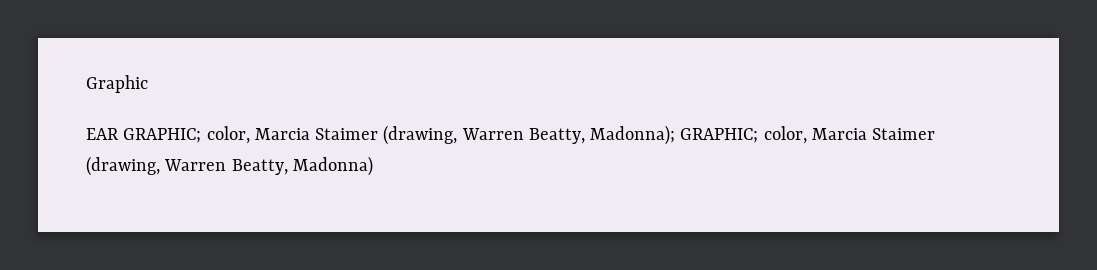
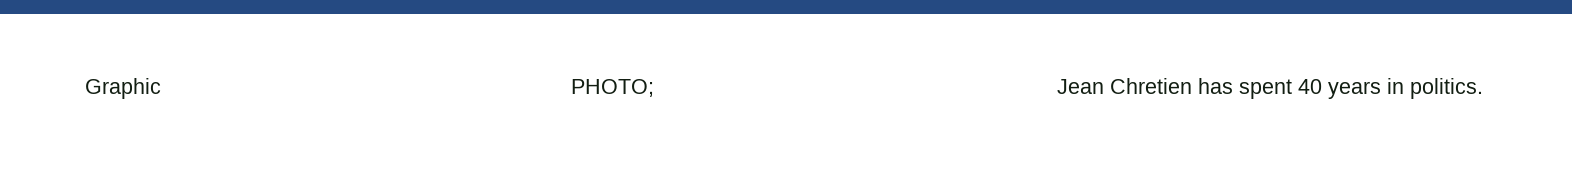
- EAR GRAPHIC; color, Marcia Staimer (drawing, Warren Beatty, Madonna); GRAPHIC; color, Marcia Staimer (drawing, Warren Beatty, Madonna)
+ PHOTO;
+ Jean Chretien has spent 40 years in politics.

